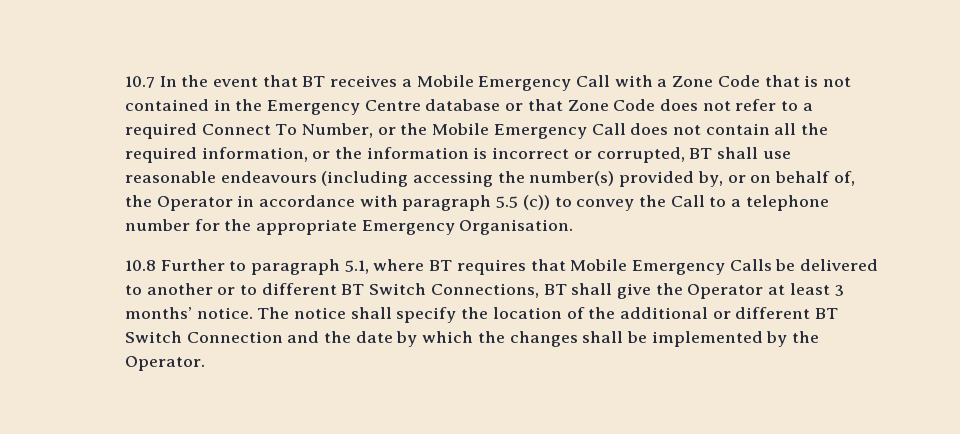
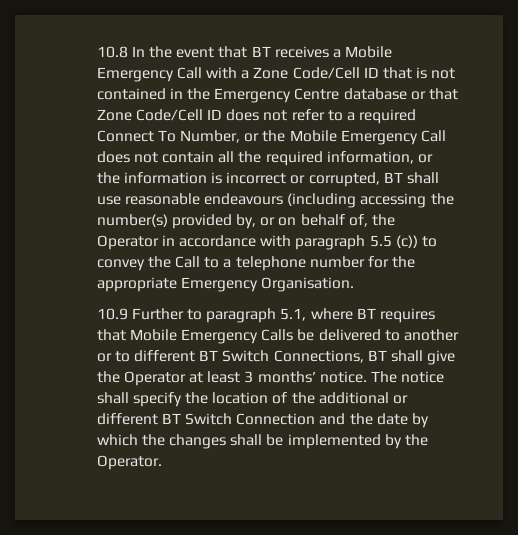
- 10.7 In the event that BT receives a Mobile Emergency Call with a Zone Code that is not contained in the Emergency Centre database or that Zone Code does not refer to a required Connect To Number, or the Mobile Emergency Call does not contain all the required information, or the information is incorrect or corrupted, BT shall use reasonable endeavours (including accessing the number(s) provided by, or on behalf of, the Operator in accordance with paragraph 5.5 (c)) to convey the Call to a telephone number for the appropriate Emergency Organisation.
+ 10.8 In the event that BT receives a Mobile Emergency Call with a Zone Code/Cell ID that is not contained in the Emergency Centre database or that Zone Code/Cell ID does not refer to a required Connect To Number, or the Mobile Emergency Call does not contain all the required information, or the information is incorrect or corrupted, BT shall use reasonable endeavours (including accessing the number(s) provided by, or on behalf of, the Operator in accordance with paragraph 5.5 (c)) to convey the Call to a telephone number for the appropriate Emergency Organisation.
- 10.8 Further to paragraph 5.1, where BT requires that Mobile Emergency Calls be delivered to another or to different BT Switch Connections, BT shall give the Operator at least 3 months’ notice.
+ 10.9 Further to paragraph 5.1, where BT requires that Mobile Emergency Calls be delivered to another or to different BT Switch Connections, BT shall give the Operator at least 3 months’ notice.

